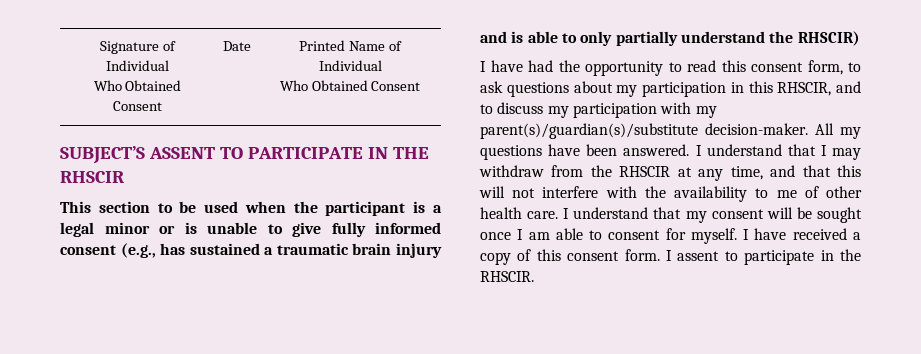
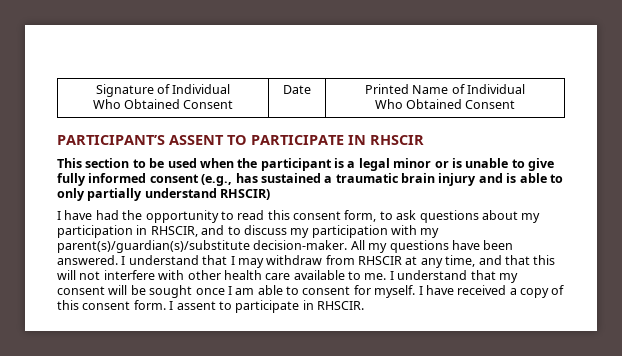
- SUBJECT’S ASSENT TO PARTICIPATE IN THE RHSCIR
+ PARTICIPANT’S ASSENT TO PARTICIPATE IN RHSCIR
- This section to be used when the participant is a legal minor or is unable to give fully informed consent (e.g., has sustained a traumatic brain injury and is able to only partially understand the RHSCIR)
+ This section to be used when the participant is a legal minor or is unable to give fully informed consent (e.g., has sustained a traumatic brain injury and is able to only partially understand RHSCIR)
- I have had the opportunity to read this consent form, to ask questions about my participation in this RHSCIR, and to discuss my participation with my parent(s)/guardian(s)/substitute decision-maker.
+ I have had the opportunity to read this consent form, to ask questions about my participation in RHSCIR, and to discuss my participation with my parent(s)/guardian(s)/substitute decision-maker.
- I understand that I may withdraw from the RHSCIR at any time, and that this will not interfere with the availability to me of other health care.
+ I understand that I may withdraw from RHSCIR at any time, and that this will not interfere with other health care available to me.
- I assent to participate in the RHSCIR.
+ I assent to participate in RHSCIR.

